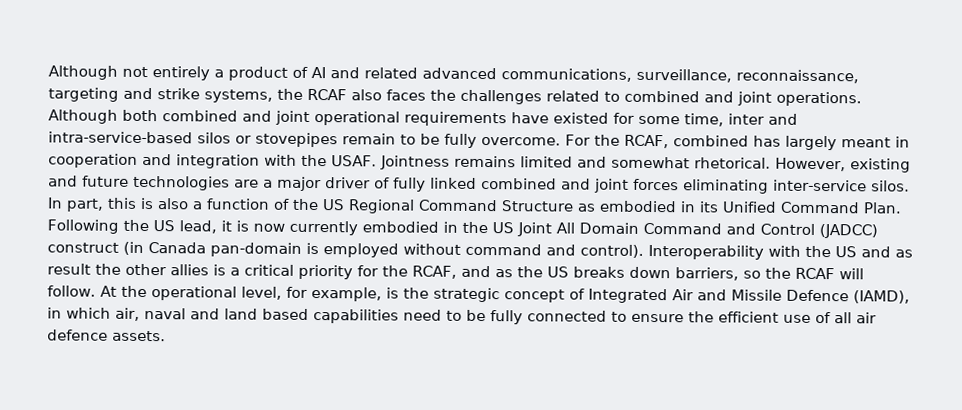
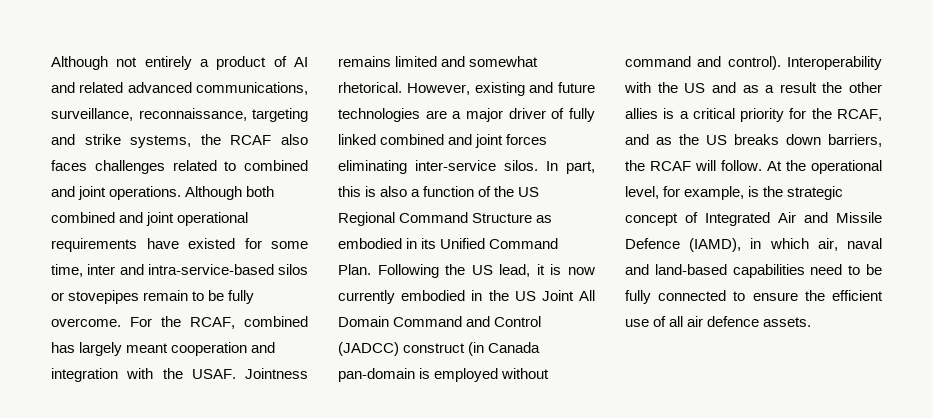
- Although not entirely a product of AI and related advanced communications, surveillance, reconnaissance, targeting and strike systems, the RCAF also faces the challenges related to combined and joint operations.
+ Although not entirely a product of AI and related advanced communications, surveillance, reconnaissance, targeting and strike systems, the RCAF also faces challenges related to combined and joint operations.
- For the RCAF, combined has largely meant in cooperation and integration with the USAF.
+ For the RCAF, combined has largely meant cooperation and integration with the USAF.
- Interoperability with the US and as result the other allies is a critical priority for the RCAF, and as the US breaks down barriers, so the RCAF will follow.
+ Interoperability with the US and as a result the other allies is a critical priority for the RCAF, and as the US breaks down barriers, the RCAF will follow.
- At the operational level, for example, is the strategic concept of Integrated Air and Missile Defence (IAMD), in which air, naval and land based capabilities need to be fully connected to ensure the efficient use of all air defence assets.
+ At the operational level, for example, is the strategic concept of Integrated Air and Missile Defence (IAMD), in which air, naval and land-based capabilities need to be fully connected to ensure the efficient use of all air defence assets.

